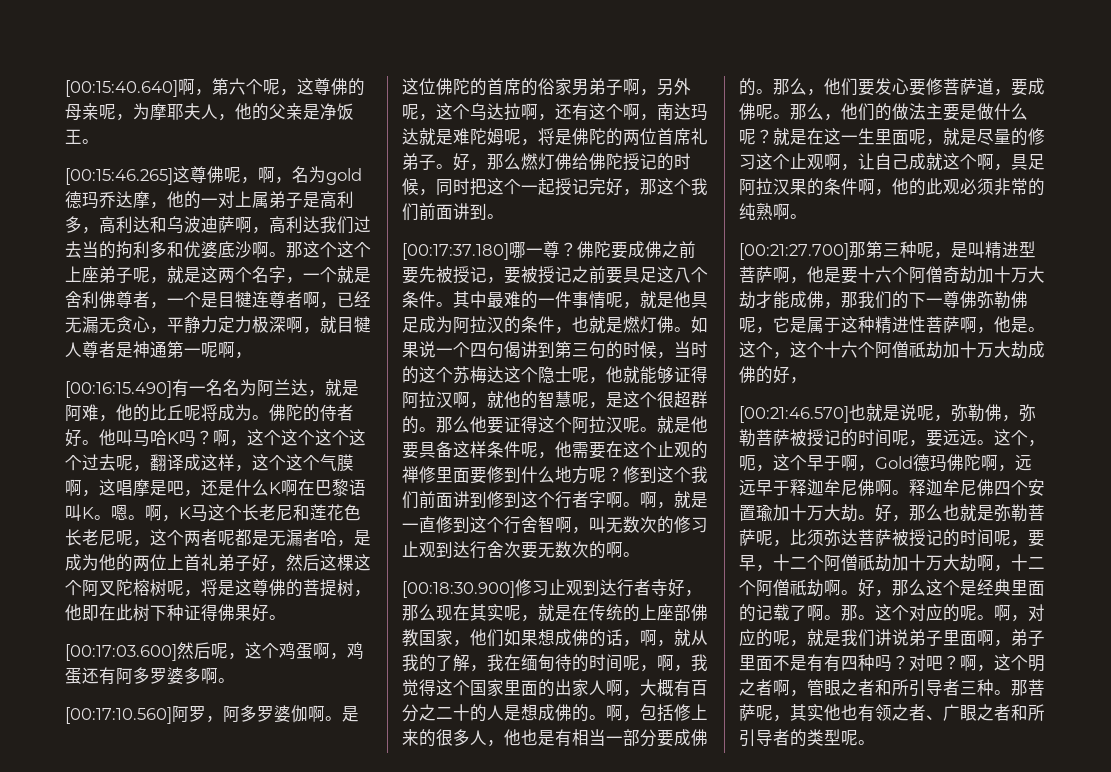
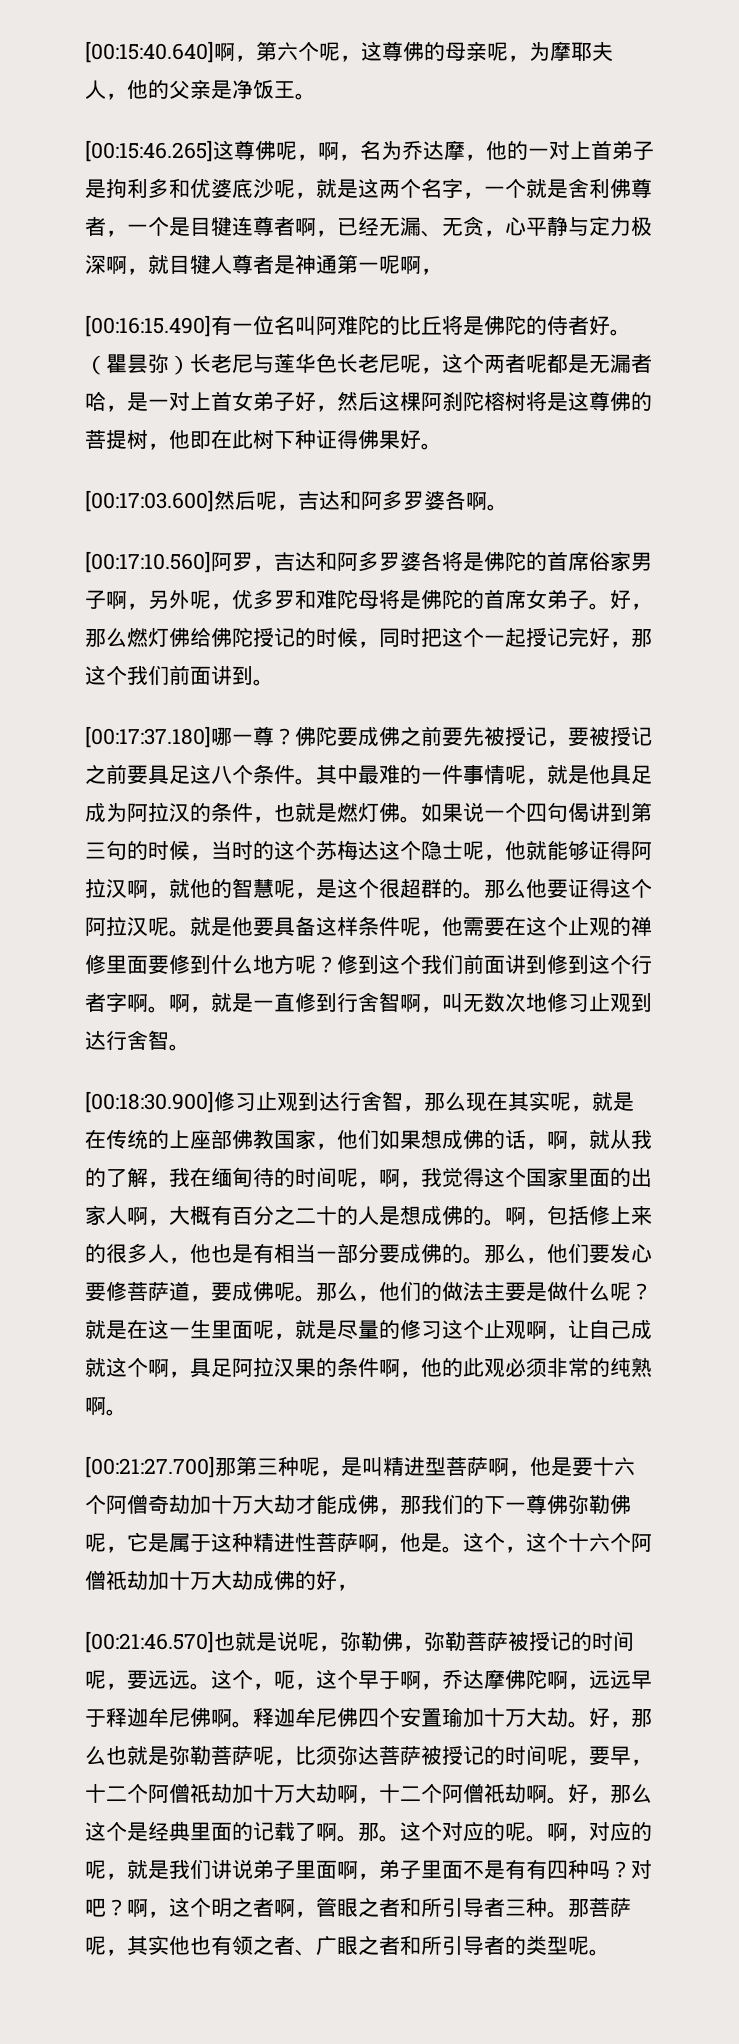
- [00:15:46.265]这尊佛呢，啊，名为gold德玛乔达摩，他的一对上属弟子是高利多，高利达和乌波迪萨啊，高利达我们过去当的拘利多和优婆底沙啊。那这个这个上座弟子呢，就是这两个名字，一个就是舍利佛尊者，一个是目犍连尊者啊，已经无漏无贪心，平静力定力极深啊，就目犍人尊者是神通第一呢啊，
+ [00:15:46.265]这尊佛呢，啊，名为乔达摩，他的一对上首弟子是拘利多和优婆底沙呢，就是这两个名字，一个就是舍利佛尊者，一个是目犍连尊者啊，已经无漏、无贪，心平静与定力极深啊，就目犍人尊者是神通第一呢啊，
- [00:16:15.490]有一名名为阿兰达，就是阿难，他的比丘呢将成为。佛陀的侍者好。他叫马哈K吗？啊，这个这个这个这个过去呢，翻译成这样，这个这个气膜啊，这唱摩是吧，还是什么K啊在巴黎语叫K。嗯。啊，K马这个长老尼和莲花色长老尼呢，这个两者呢都是无漏者哈，是成为他的两位上首礼弟子好，然后这棵这个阿叉陀榕树呢，将是这尊佛的菩提树，他即在此树下种证得佛果好。
+ [00:16:15.490]有一位名叫阿难陀的比丘将是佛陀的侍者好。（瞿昙弥）长老尼与莲华色长老尼呢，这个两者呢都是无漏者哈，是一对上首女弟子好，然后这棵阿刹陀榕树将是这尊佛的菩提树，他即在此树下种证得佛果好。
- [00:17:03.600]然后呢，这个鸡蛋啊，鸡蛋还有阿多罗婆多啊。
+ [00:17:03.600]然后呢，吉达和阿多罗婆各啊。
- [00:17:10.560]阿罗，阿多罗婆伽啊。是这位佛陀的首席的俗家男弟子啊，另外呢，这个乌达拉啊，还有这个啊，南达玛达就是难陀姆呢，将是佛陀的两位首席礼弟子。
+ [00:17:10.560]阿罗，吉达和阿多罗婆各将是佛陀的首席俗家男子啊，另外呢，优多罗和难陀母将是佛陀的首席女弟子。
- 啊，就是一直修到这个行舍智啊，叫无数次的修习止观到达行舍次要无数次的啊。
+ 啊，就是一直修到行舍智啊，叫无数次地修习止观到达行舍智。
- [00:18:30.900]修习止观到达行者寺好，那么现在其实呢，就是在传统的上座部佛教国家，他们如果想成佛的话，啊，就从我的了解，我在缅甸待的时间呢，啊，我觉得这个国家里面的出家人啊，大概有百分之二十的人是想成佛的。
+ [00:18:30.900]修习止观到达行舍智，那么现在其实呢，就是在传统的上座部佛教国家，他们如果想成佛的话，啊，就从我的了解，我在缅甸待的时间呢，啊，我觉得这个国家里面的出家人啊，大概有百分之二十的人是想成佛的。
- 这个，呃，这个早于啊，Gold德玛佛陀啊，远远早于释迦牟尼佛啊。
+ 这个，呃，这个早于啊，乔达摩佛陀啊，远远早于释迦牟尼佛啊。

